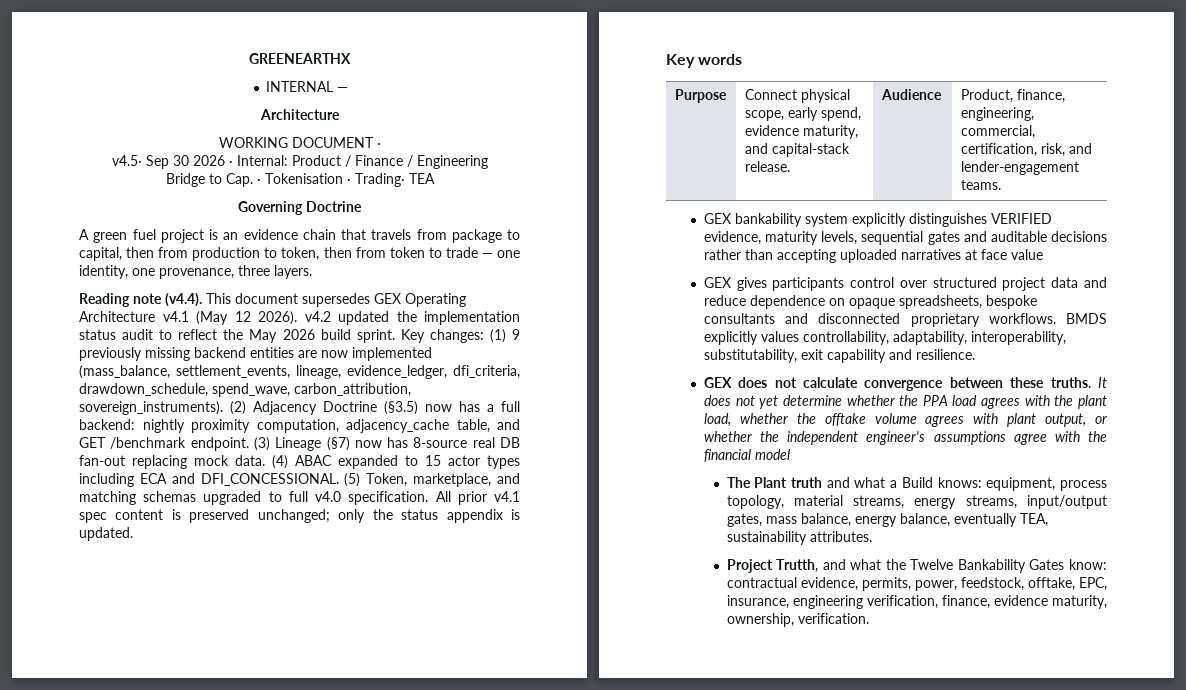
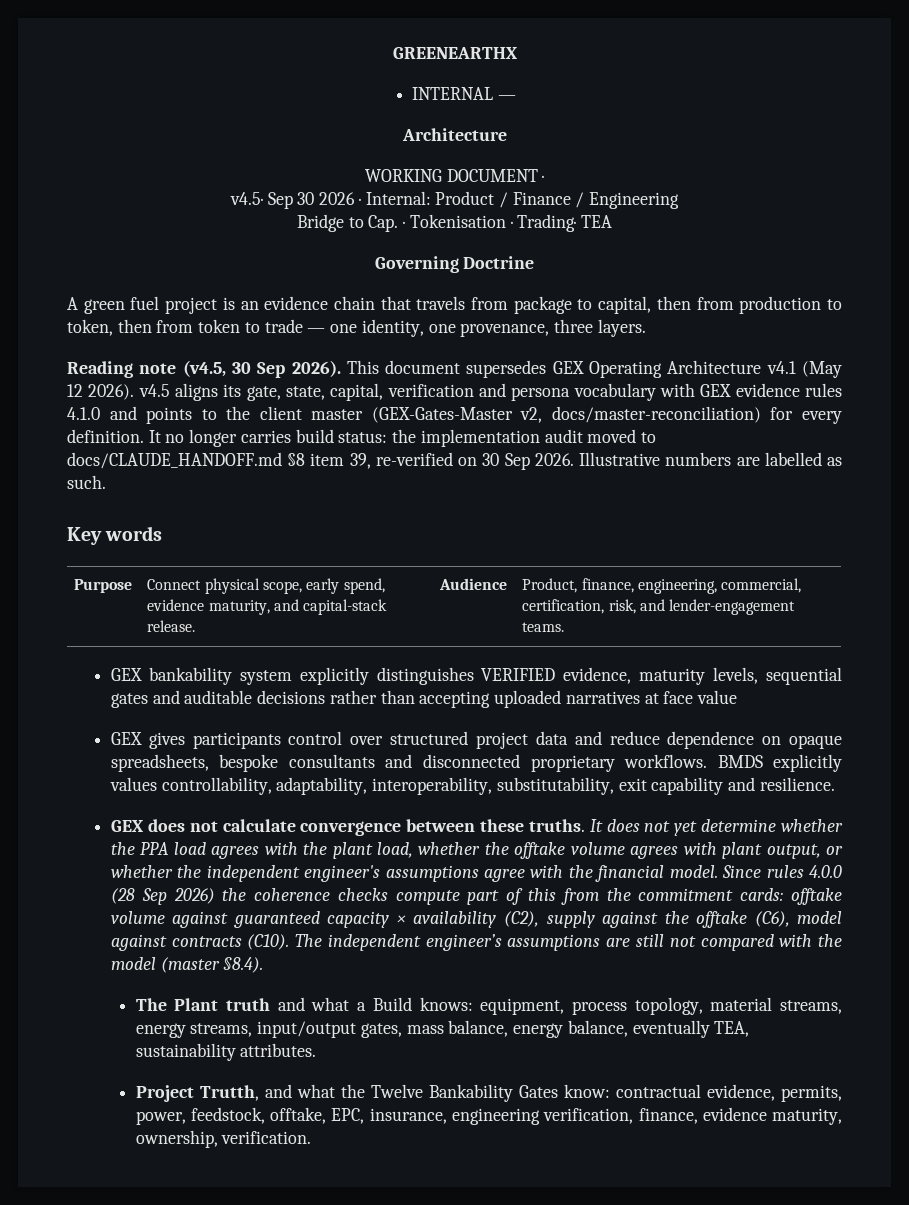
- Reading note (v4.4). This document supersedes GEX Operating Architecture v4.1 (May 12 2026). v4.2 updated the implementation status audit to reflect the May 2026 build sprint. Key changes: (1) 9 previously missing backend entities are now implemented (mass_balance, settlement_events, lineage, evidence_ledger, dfi_criteria, drawdown_schedule, spend_wave, carbon_attribution, sovereign_instruments). (2) Adjacency Doctrine (§3.5) now has a full backend: nightly proximity computation, adjacency_cache table, and GET /benchmark endpoint. (3) Lineage (§7) now has 8-source real DB fan-out replacing mock data. (4) ABAC expanded to 15 actor types including ECA and DFI_CONCESSIONAL. (5) Token, marketplace, and matching schemas upgraded to full v4.0 specification. All prior v4.1 spec content is preserved unchanged; only the status appendix is updated.
+ Reading note (v4.5, 30 Sep 2026). This document supersedes GEX Operating Architecture v4.1 (May 12 2026). v4.5 aligns its gate, state, capital, verification and persona vocabulary with GEX evidence rules 4.1.0 and points to the client master (GEX-Gates-Master v2, docs/master-reconciliation) for every definition. It no longer carries build status: the implementation audit moved to docs/CLAUDE_HANDOFF.md §8 item 39, re-verified on 30 Sep 2026. Illustrative numbers are labelled as such.
- It does not yet determine whether the PPA load agrees with the plant load, whether the offtake volume agrees with plant output, or whether the independent engineer's assumptions agree with the financial model
+ It does not yet determine whether the PPA load agrees with the plant load, whether the offtake volume agrees with plant output, or whether the independent engineer's assumptions agree with the financial model. Since rules 4.0.0 (28 Sep 2026) the coherence checks compute part of this from the commitment cards: offtake volume against guaranteed capacity × availability (C2), supply against the offtake (C6), model against contracts (C10). The independent engineer’s assumptions are still not compared with the model (master §8.4).

